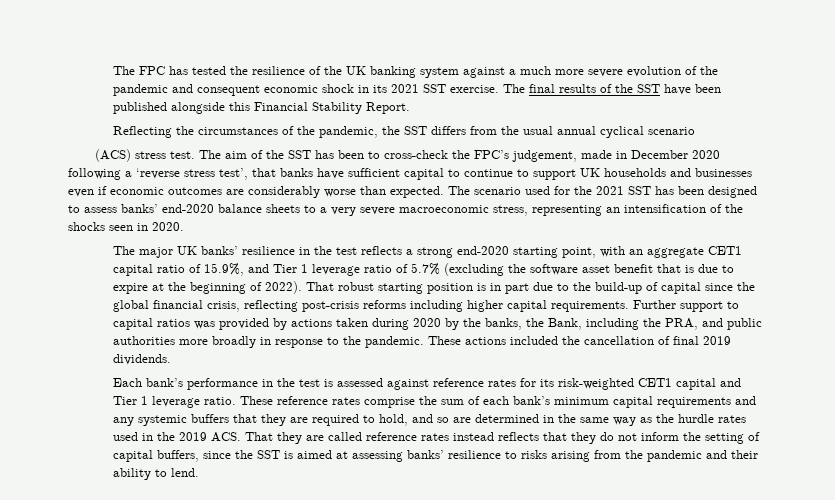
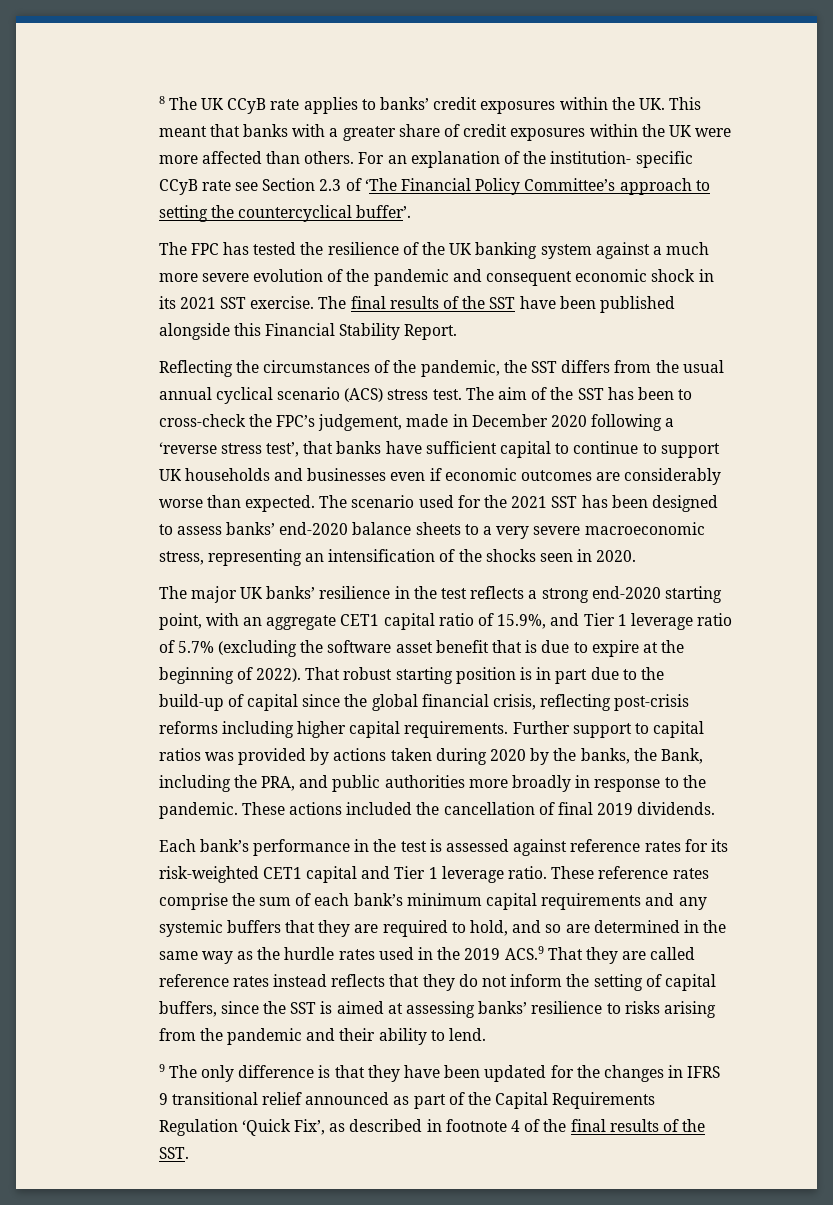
+ 8 The UK CCyB rate applies to banks’ credit exposures within the UK. This meant that banks with a greater share of credit exposures within the UK were more affected than others. For an explanation of the institution- specific CCyB rate see Section 2.3 of ‘The Financial Policy Committee’s approach to setting the countercyclical buffer’.
- Reflecting the circumstances of the pandemic, the SST differs from the usual annual cyclical scenario
- (ACS) stress test.
+ Reflecting the circumstances of the pandemic, the SST differs from the usual annual cyclical scenario (ACS) stress test.
- These reference rates comprise the sum of each bank’s minimum capital requirements and any systemic buffers that they are required to hold, and so are determined in the same way as the hurdle rates used in the 2019 ACS. That they are called reference rates instead reflects that they do not inform the setting of capital buffers, since the SST is aimed at assessing banks’ resilience to risks arising from the pandemic and their ability to lend.
+ These reference rates comprise the sum of each bank’s minimum capital requirements and any systemic buffers that they are required to hold, and so are determined in the same way as the hurdle rates used in the 2019 ACS.9 That they are called reference rates instead reflects that they do not inform the setting of capital buffers, since the SST is aimed at assessing banks’ resilience to risks arising from the pandemic and their ability to lend.
+ 9 The only difference is that they have been updated for the changes in IFRS 9 transitional relief announced as part of the Capital Requirements Regulation ‘Quick Fix’, as described in footnote 4 of the final results of the SST.

